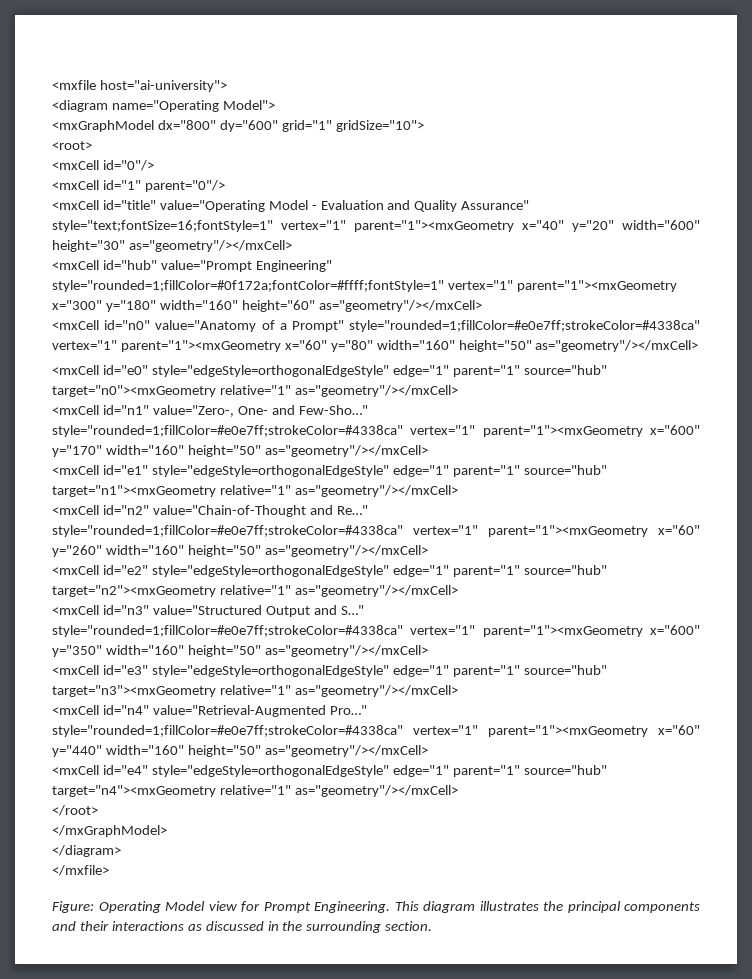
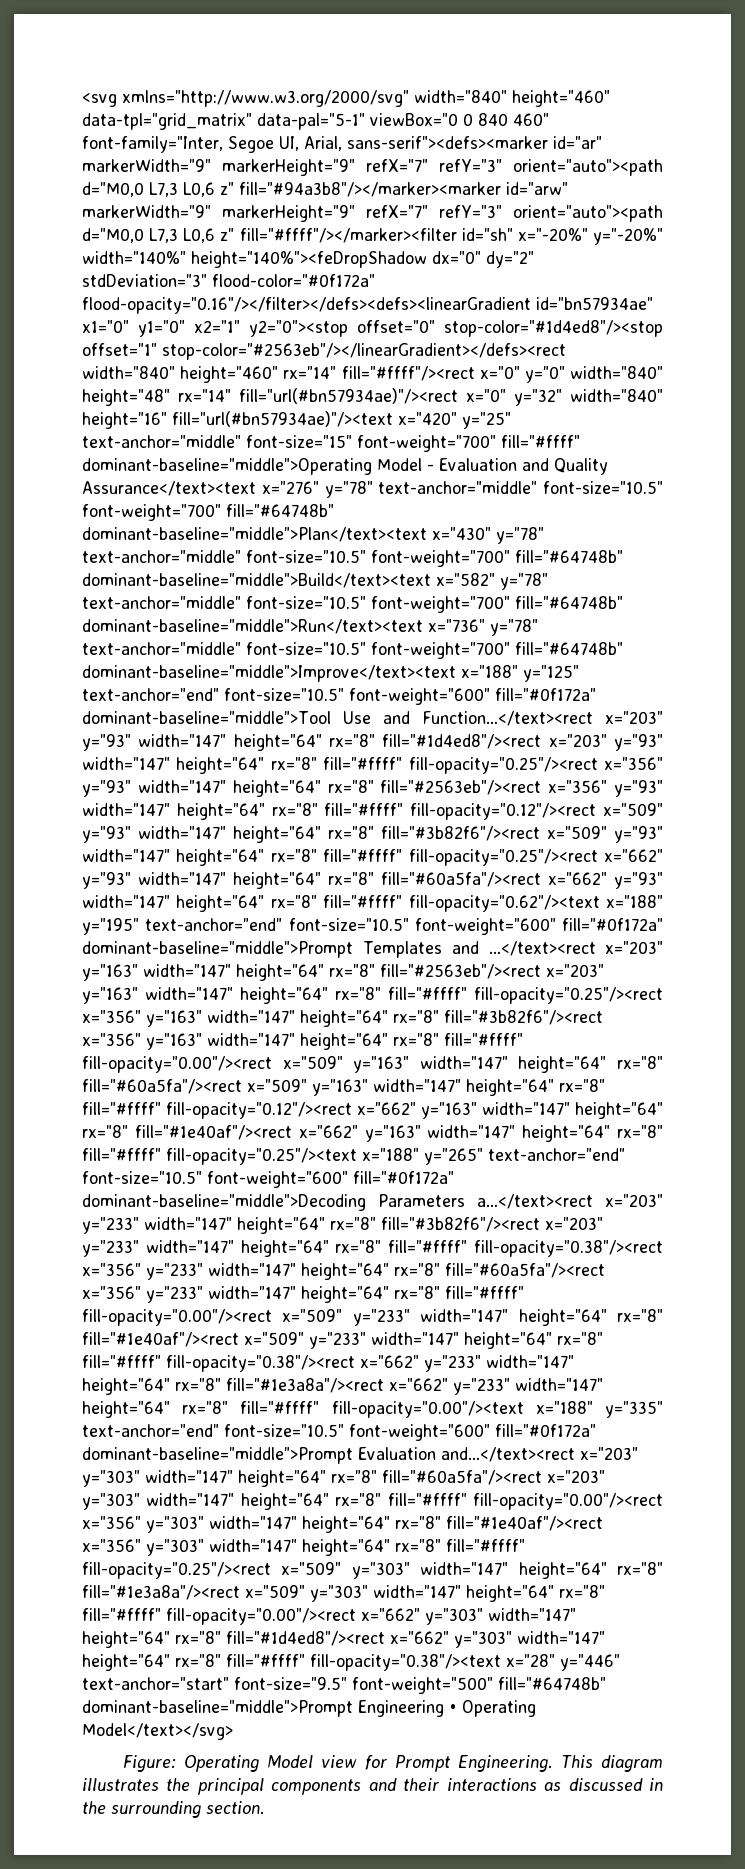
- <mxfile host="ai-university">
- <diagram name="Operating Model">
- <mxGraphModel dx="800" dy="600" grid="1" gridSize="10">
- <root>
- <mxCell id="0"/>
- <mxCell id="1" parent="0"/>
- <mxCell id="title" value="Operating Model - Evaluation and Quality Assurance" style="text;fontSize=16;fontStyle=1" vertex="1" parent="1"><mxGeometry x="40" y="20" width="600" height="30" as="geometry"/></mxCell>
- <mxCell id="hub" value="Prompt Engineering" style="rounded=1;fillColor=#0f172a;fontColor=#ffff;fontStyle=1" vertex="1" parent="1"><mxGeometry x="300" y="180" width="160" height="60" as="geometry"/></mxCell>
- <mxCell id="n0" value="Anatomy of a Prompt" style="rounded=1;fillColor=#e0e7ff;strokeColor=#4338ca" vertex="1" parent="1"><mxGeometry x="60" y="80" width="160" height="50" as="geometry"/></mxCell>
- <mxCell id="e0" style="edgeStyle=orthogonalEdgeStyle" edge="1" parent="1" source="hub" target="n0"><mxGeometry relative="1" as="geometry"/></mxCell>
- <mxCell id="n1" value="Zero-, One- and Few-Sho…" style="rounded=1;fillColor=#e0e7ff;strokeColor=#4338ca" vertex="1" parent="1"><mxGeometry x="600" y="170" width="160" height="50" as="geometry"/></mxCell>
- <mxCell id="e1" style="edgeStyle=orthogonalEdgeStyle" edge="1" parent="1" source="hub" target="n1"><mxGeometry relative="1" as="geometry"/></mxCell>
- <mxCell id="n2" value="Chain-of-Thought and Re…" style="rounded=1;fillColor=#e0e7ff;strokeColor=#4338ca" vertex="1" parent="1"><mxGeometry x="60" y="260" width="160" height="50" as="geometry"/></mxCell>
- <mxCell id="e2" style="edgeStyle=orthogonalEdgeStyle" edge="1" parent="1" source="hub" target="n2"><mxGeometry relative="1" as="geometry"/></mxCell>
- <mxCell id="n3" value="Structured Output and S…" style="rounded=1;fillColor=#e0e7ff;strokeColor=#4338ca" vertex="1" parent="1"><mxGeometry x="600" y="350" width="160" height="50" as="geometry"/></mxCell>
- <mxCell id="e3" style="edgeStyle=orthogonalEdgeStyle" edge="1" parent="1" source="hub" target="n3"><mxGeometry relative="1" as="geometry"/></mxCell>
- <mxCell id="n4" value="Retrieval-Augmented Pro…" style="rounded=1;fillColor=#e0e7ff;strokeColor=#4338ca" vertex="1" parent="1"><mxGeometry x="60" y="440" width="160" height="50" as="geometry"/></mxCell>
- <mxCell id="e4" style="edgeStyle=orthogonalEdgeStyle" edge="1" parent="1" source="hub" target="n4"><mxGeometry relative="1" as="geometry"/></mxCell>
- </root>
- </mxGraphModel>
- </diagram>
- </mxfile>
+ <svg xmlns="http://www.w3.org/2000/svg" width="840" height="460" data-tpl="grid_matrix" data-pal="5-1" viewBox="0 0 840 460" font-family="Inter, Segoe UI, Arial, sans-serif"><defs><marker id="ar" markerWidth="9" markerHeight="9" refX="7" refY="3" orient="auto"><path d="M0,0 L7,3 L0,6 z" fill="#94a3b8"/></marker><marker id="arw" markerWidth="9" markerHeight="9" refX="7" refY="3" orient="auto"><path d="M0,0 L7,3 L0,6 z" fill="#ffff"/></marker><filter id="sh" x="-20%" y="-20%" width="140%" height="140%"><feDropShadow dx="0" dy="2" stdDeviation="3" flood-color="#0f172a" flood-opacity="0.16"/></filter></defs><defs><linearGradient id="bn57934ae" x1="0" y1="0" x2="1" y2="0"><stop offset="0" stop-color="#1d4ed8"/><stop offset="1" stop-color="#2563eb"/></linearGradient></defs><rect width="840" height="460" rx="14" fill="#ffff"/><rect x="0" y="0" width="840" height="48" rx="14" fill="url(#bn57934ae)"/><rect x="0" y="32" width="840" height="16" fill="url(#bn57934ae)"/><text x="420" y="25" text-anchor="middle" font-size="15" font-weight="700" fill="#ffff" dominant-baseline="middle">Operating Model - Evaluation and Quality Assurance</text><text x="276" y="78" text-anchor="middle" font-size="10.5" font-weight="700" fill="#64748b" dominant-baseline="middle">Plan</text><text x="430" y="78" text-anchor="middle" font-size="10.5" font-weight="700" fill="#64748b" dominant-baseline="middle">Build</text><text x="582" y="78" text-anchor="middle" font-size="10.5" font-weight="700" fill="#64748b" dominant-baseline="middle">Run</text><text x="736" y="78" text-anchor="middle" font-size="10.5" font-weight="700" fill="#64748b" dominant-baseline="middle">Improve</text><text x="188" y="125" text-anchor="end" font-size="10.5" font-weight="600" fill="#0f172a" dominant-baseline="middle">Tool Use and Function…</text><rect x="203" y="93" width="147" height="64" rx="8" fill="#1d4ed8"/><rect x="203" y="93" width="147" height="64" rx="8" fill="#ffff" fill-opacity="0.25"/><rect x="356" y="93" width="147" height="64" rx="8" fill="#2563eb"/><rect x="356" y="93" width="147" height="64" rx="8" fill="#ffff" fill-opacity="0.12"/><rect x="509" y="93" width="147" height="64" rx="8" fill="#3b82f6"/><rect x="509" y="93" width="147" height="64" rx="8" fill="#ffff" fill-opacity="0.25"/><rect x="662" y="93" width="147" height="64" rx="8" fill="#60a5fa"/><rect x="662" y="93" width="147" height="64" rx="8" fill="#ffff" fill-opacity="0.62"/><text x="188" y="195" text-anchor="end" font-size="10.5" font-weight="600" fill="#0f172a" dominant-baseline="middle">Prompt Templates and …</text><rect x="203" y="163" width="147" height="64" rx="8" fill="#2563eb"/><rect x="203" y="163" width="147" height="64" rx="8" fill="#ffff" fill-opacity="0.25"/><rect x="356" y="163" width="147" height="64" rx="8" fill="#3b82f6"/><rect x="356" y="163" width="147" height="64" rx="8" fill="#ffff" fill-opacity="0.00"/><rect x="509" y="163" width="147" height="64" rx="8" fill="#60a5fa"/><rect x="509" y="163" width="147" height="64" rx="8" fill="#ffff" fill-opacity="0.12"/><rect x="662" y="163" width="147" height="64" rx="8" fill="#1e40af"/><rect x="662" y="163" width="147" height="64" rx="8" fill="#ffff" fill-opacity="0.25"/><text x="188" y="265" text-anchor="end" font-size="10.5" font-weight="600" fill="#0f172a" dominant-baseline="middle">Decoding Parameters a…</text><rect x="203" y="233" width="147" height="64" rx="8" fill="#3b82f6"/><rect x="203" y="233" width="147" height="64" rx="8" fill="#ffff" fill-opacity="0.38"/><rect x="356" y="233" width="147" height="64" rx="8" fill="#60a5fa"/><rect x="356" y="233" width="147" height="64" rx="8" fill="#ffff" fill-opacity="0.00"/><rect x="509" y="233" width="147" height="64" rx="8" fill="#1e40af"/><rect x="509" y="233" width="147" height="64" rx="8" fill="#ffff" fill-opacity="0.38"/><rect x="662" y="233" width="147" height="64" rx="8" fill="#1e3a8a"/><rect x="662" y="233" width="147" height="64" rx="8" fill="#ffff" fill-opacity="0.00"/><text x="188" y="335" text-anchor="end" font-size="10.5" font-weight="600" fill="#0f172a" dominant-baseline="middle">Prompt Evaluation and…</text><rect x="203" y="303" width="147" height="64" rx="8" fill="#60a5fa"/><rect x="203" y="303" width="147" height="64" rx="8" fill="#ffff" fill-opacity="0.00"/><rect x="356" y="303" width="147" height="64" rx="8" fill="#1e40af"/><rect x="356" y="303" width="147" height="64" rx="8" fill="#ffff" fill-opacity="0.25"/><rect x="509" y="303" width="147" height="64" rx="8" fill="#1e3a8a"/><rect x="509" y="303" width="147" height="64" rx="8" fill="#ffff" fill-opacity="0.00"/><rect x="662" y="303" width="147" height="64" rx="8" fill="#1d4ed8"/><rect x="662" y="303" width="147" height="64" rx="8" fill="#ffff" fill-opacity="0.38"/><text x="28" y="446" text-anchor="start" font-size="9.5" font-weight="500" fill="#64748b" dominant-baseline="middle">Prompt Engineering • Operating Model</text></svg>

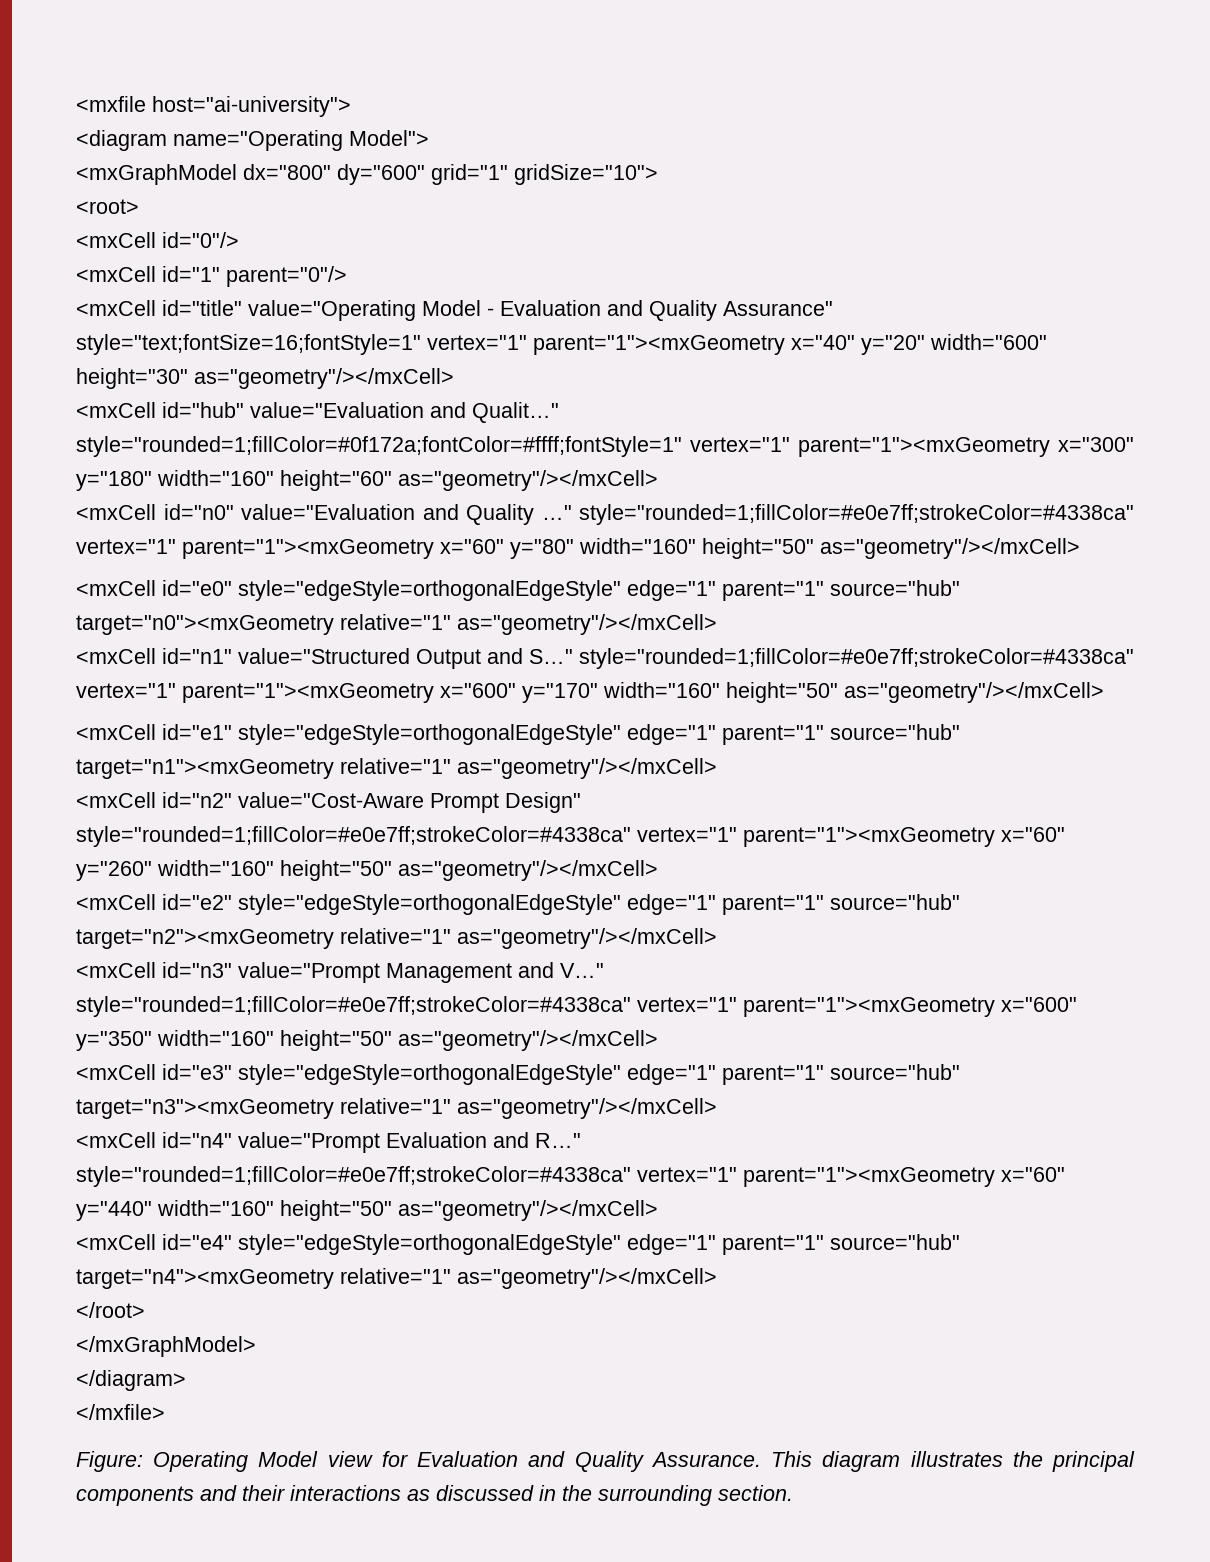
- <svg xmlns="http://www.w3.org/2000/svg" width="840" height="460" data-tpl="grid_matrix" data-pal="5-1" viewBox="0 0 840 460" font-family="Inter, Segoe UI, Arial, sans-serif"><defs><marker id="ar" markerWidth="9" markerHeight="9" refX="7" refY="3" orient="auto"><path d="M0,0 L7,3 L0,6 z" fill="#94a3b8"/></marker><marker id="arw" markerWidth="9" markerHeight="9" refX="7" refY="3" orient="auto"><path d="M0,0 L7,3 L0,6 z" fill="#ffff"/></marker><filter id="sh" x="-20%" y="-20%" width="140%" height="140%"><feDropShadow dx="0" dy="2" stdDeviation="3" flood-color="#0f172a" flood-opacity="0.16"/></filter></defs><defs><linearGradient id="bn57934ae" x1="0" y1="0" x2="1" y2="0"><stop offset="0" stop-color="#1d4ed8"/><stop offset="1" stop-color="#2563eb"/></linearGradient></defs><rect width="840" height="460" rx="14" fill="#ffff"/><rect x="0" y="0" width="840" height="48" rx="14" fill="url(#bn57934ae)"/><rect x="0" y="32" width="840" height="16" fill="url(#bn57934ae)"/><text x="420" y="25" text-anchor="middle" font-size="15" font-weight="700" fill="#ffff" dominant-baseline="middle">Operating Model - Evaluation and Quality Assurance</text><text x="276" y="78" text-anchor="middle" font-size="10.5" font-weight="700" fill="#64748b" dominant-baseline="middle">Plan</text><text x="430" y="78" text-anchor="middle" font-size="10.5" font-weight="700" fill="#64748b" dominant-baseline="middle">Build</text><text x="582" y="78" text-anchor="middle" font-size="10.5" font-weight="700" fill="#64748b" dominant-baseline="middle">Run</text><text x="736" y="78" text-anchor="middle" font-size="10.5" font-weight="700" fill="#64748b" dominant-baseline="middle">Improve</text><text x="188" y="125" text-anchor="end" font-size="10.5" font-weight="600" fill="#0f172a" dominant-baseline="middle">Tool Use and Function…</text><rect x="203" y="93" width="147" height="64" rx="8" fill="#1d4ed8"/><rect x="203" y="93" width="147" height="64" rx="8" fill="#ffff" fill-opacity="0.25"/><rect x="356" y="93" width="147" height="64" rx="8" fill="#2563eb"/><rect x="356" y="93" width="147" height="64" rx="8" fill="#ffff" fill-opacity="0.12"/><rect x="509" y="93" width="147" height="64" rx="8" fill="#3b82f6"/><rect x="509" y="93" width="147" height="64" rx="8" fill="#ffff" fill-opacity="0.25"/><rect x="662" y="93" width="147" height="64" rx="8" fill="#60a5fa"/><rect x="662" y="93" width="147" height="64" rx="8" fill="#ffff" fill-opacity="0.62"/><text x="188" y="195" text-anchor="end" font-size="10.5" font-weight="600" fill="#0f172a" dominant-baseline="middle">Prompt Templates and …</text><rect x="203" y="163" width="147" height="64" rx="8" fill="#2563eb"/><rect x="203" y="163" width="147" height="64" rx="8" fill="#ffff" fill-opacity="0.25"/><rect x="356" y="163" width="147" height="64" rx="8" fill="#3b82f6"/><rect x="356" y="163" width="147" height="64" rx="8" fill="#ffff" fill-opacity="0.00"/><rect x="509" y="163" width="147" height="64" rx="8" fill="#60a5fa"/><rect x="509" y="163" width="147" height="64" rx="8" fill="#ffff" fill-opacity="0.12"/><rect x="662" y="163" width="147" height="64" rx="8" fill="#1e40af"/><rect x="662" y="163" width="147" height="64" rx="8" fill="#ffff" fill-opacity="0.25"/><text x="188" y="265" text-anchor="end" font-size="10.5" font-weight="600" fill="#0f172a" dominant-baseline="middle">Decoding Parameters a…</text><rect x="203" y="233" width="147" height="64" rx="8" fill="#3b82f6"/><rect x="203" y="233" width="147" height="64" rx="8" fill="#ffff" fill-opacity="0.38"/><rect x="356" y="233" width="147" height="64" rx="8" fill="#60a5fa"/><rect x="356" y="233" width="147" height="64" rx="8" fill="#ffff" fill-opacity="0.00"/><rect x="509" y="233" width="147" height="64" rx="8" fill="#1e40af"/><rect x="509" y="233" width="147" height="64" rx="8" fill="#ffff" fill-opacity="0.38"/><rect x="662" y="233" width="147" height="64" rx="8" fill="#1e3a8a"/><rect x="662" y="233" width="147" height="64" rx="8" fill="#ffff" fill-opacity="0.00"/><text x="188" y="335" text-anchor="end" font-size="10.5" font-weight="600" fill="#0f172a" dominant-baseline="middle">Prompt Evaluation and…</text><rect x="203" y="303" width="147" height="64" rx="8" fill="#60a5fa"/><rect x="203" y="303" width="147" height="64" rx="8" fill="#ffff" fill-opacity="0.00"/><rect x="356" y="303" width="147" height="64" rx="8" fill="#1e40af"/><rect x="356" y="303" width="147" height="64" rx="8" fill="#ffff" fill-opacity="0.25"/><rect x="509" y="303" width="147" height="64" rx="8" fill="#1e3a8a"/><rect x="509" y="303" width="147" height="64" rx="8" fill="#ffff" fill-opacity="0.00"/><rect x="662" y="303" width="147" height="64" rx="8" fill="#1d4ed8"/><rect x="662" y="303" width="147" height="64" rx="8" fill="#ffff" fill-opacity="0.38"/><text x="28" y="446" text-anchor="start" font-size="9.5" font-weight="500" fill="#64748b" dominant-baseline="middle">Prompt Engineering • Operating Model</text></svg>
+ <mxfile host="ai-university">
+ <diagram name="Operating Model">
+ <mxGraphModel dx="800" dy="600" grid="1" gridSize="10">
+ <root>
+ <mxCell id="0"/>
+ <mxCell id="1" parent="0"/>
+ <mxCell id="title" value="Operating Model - Evaluation and Quality Assurance" style="text;fontSize=16;fontStyle=1" vertex="1" parent="1"><mxGeometry x="40" y="20" width="600" height="30" as="geometry"/></mxCell>
+ <mxCell id="hub" value="Evaluation and Qualit…" style="rounded=1;fillColor=#0f172a;fontColor=#ffff;fontStyle=1" vertex="1" parent="1"><mxGeometry x="300" y="180" width="160" height="60" as="geometry"/></mxCell>
+ <mxCell id="n0" value="Evaluation and Quality …" style="rounded=1;fillColor=#e0e7ff;strokeColor=#4338ca" vertex="1" parent="1"><mxGeometry x="60" y="80" width="160" height="50" as="geometry"/></mxCell>
+ <mxCell id="e0" style="edgeStyle=orthogonalEdgeStyle" edge="1" parent="1" source="hub" target="n0"><mxGeometry relative="1" as="geometry"/></mxCell>
+ <mxCell id="n1" value="Structured Output and S…" style="rounded=1;fillColor=#e0e7ff;strokeColor=#4338ca" vertex="1" parent="1"><mxGeometry x="600" y="170" width="160" height="50" as="geometry"/></mxCell>
+ <mxCell id="e1" style="edgeStyle=orthogonalEdgeStyle" edge="1" parent="1" source="hub" target="n1"><mxGeometry relative="1" as="geometry"/></mxCell>
+ <mxCell id="n2" value="Cost-Aware Prompt Design" style="rounded=1;fillColor=#e0e7ff;strokeColor=#4338ca" vertex="1" parent="1"><mxGeometry x="60" y="260" width="160" height="50" as="geometry"/></mxCell>
+ <mxCell id="e2" style="edgeStyle=orthogonalEdgeStyle" edge="1" parent="1" source="hub" target="n2"><mxGeometry relative="1" as="geometry"/></mxCell>
+ <mxCell id="n3" value="Prompt Management and V…" style="rounded=1;fillColor=#e0e7ff;strokeColor=#4338ca" vertex="1" parent="1"><mxGeometry x="600" y="350" width="160" height="50" as="geometry"/></mxCell>
+ <mxCell id="e3" style="edgeStyle=orthogonalEdgeStyle" edge="1" parent="1" source="hub" target="n3"><mxGeometry relative="1" as="geometry"/></mxCell>
+ <mxCell id="n4" value="Prompt Evaluation and R…" style="rounded=1;fillColor=#e0e7ff;strokeColor=#4338ca" vertex="1" parent="1"><mxGeometry x="60" y="440" width="160" height="50" as="geometry"/></mxCell>
+ <mxCell id="e4" style="edgeStyle=orthogonalEdgeStyle" edge="1" parent="1" source="hub" target="n4"><mxGeometry relative="1" as="geometry"/></mxCell>
+ </root>
+ </mxGraphModel>
+ </diagram>
+ </mxfile>
- Figure: Operating Model view for Prompt Engineering.
+ Figure: Operating Model view for Evaluation and Quality Assurance.

